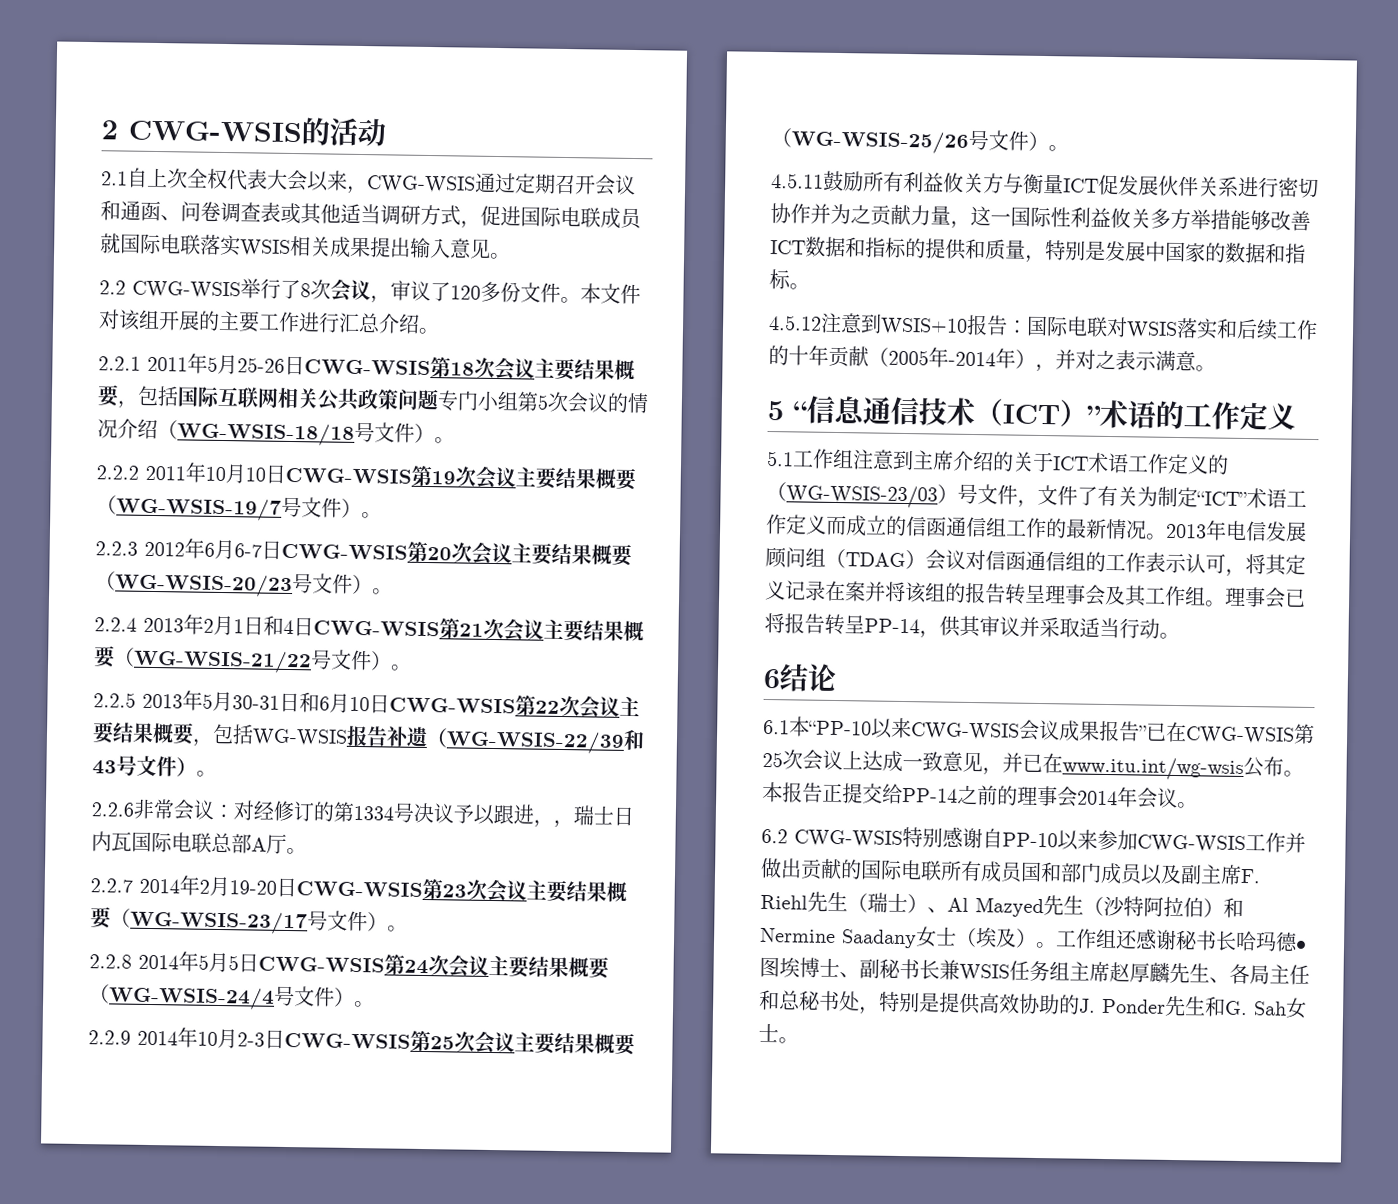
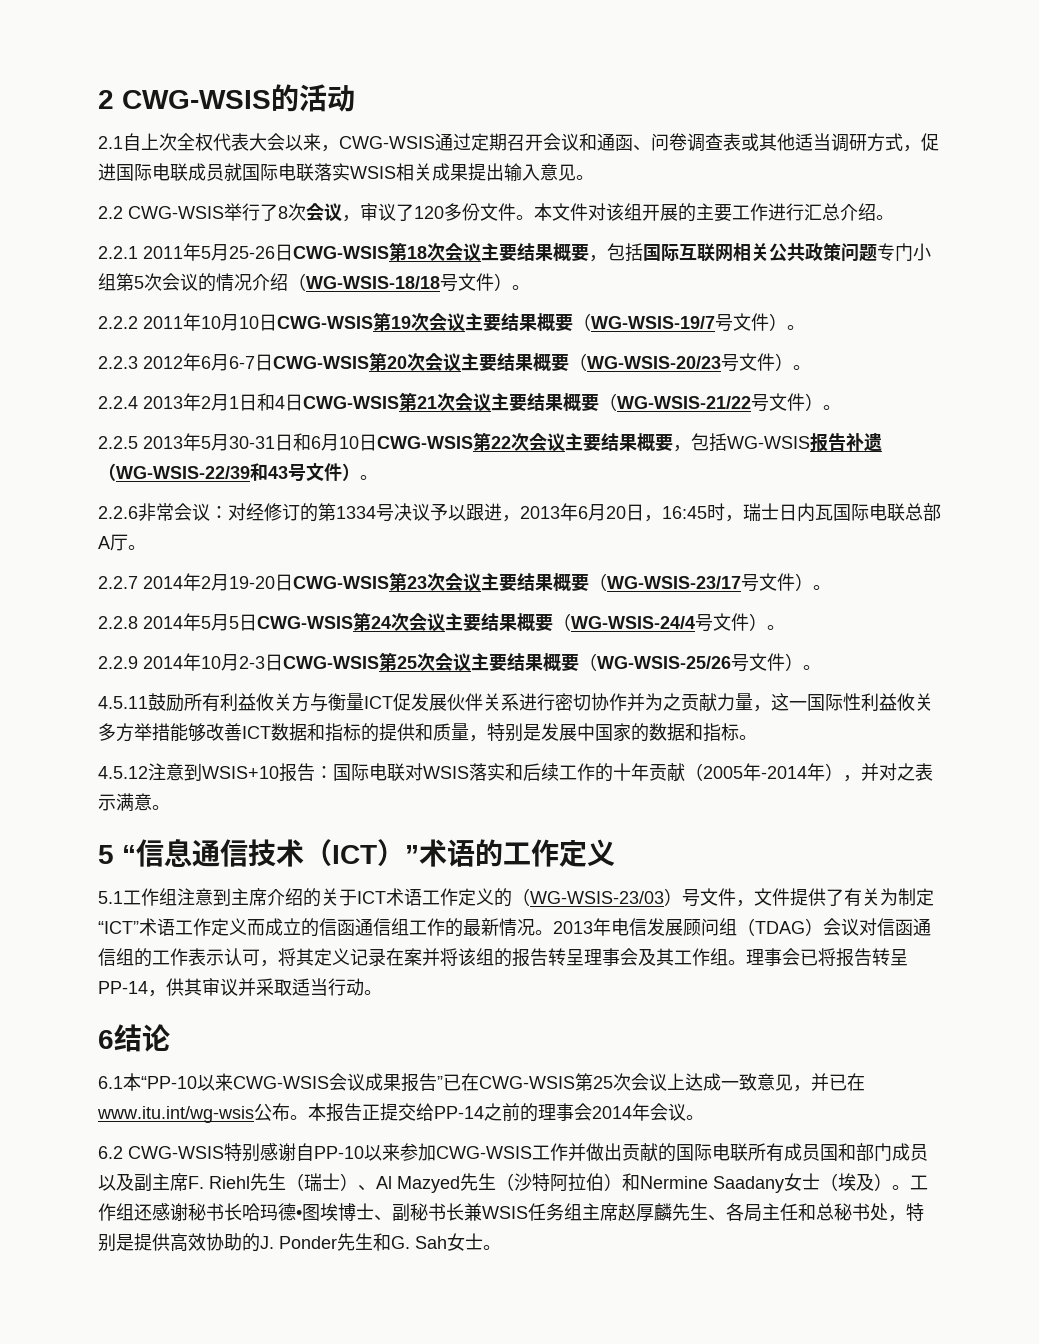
- 2.2.6非常会议：对经修订的第1334号决议予以跟进，，瑞士日内瓦国际电联总部A厅。
+ 2.2.6非常会议：对经修订的第1334号决议予以跟进，2013年6月20日，16:45时，瑞士日内瓦国际电联总部A厅。
- 5.1工作组注意到主席介绍的关于ICT术语工作定义的（WG-WSIS-23/03）号文件，文件了有关为制定“ICT”术语工作定义而成立的信函通信组工作的最新情况。
+ 5.1工作组注意到主席介绍的关于ICT术语工作定义的（WG-WSIS-23/03）号文件，文件提供了有关为制定“ICT”术语工作定义而成立的信函通信组工作的最新情况。

